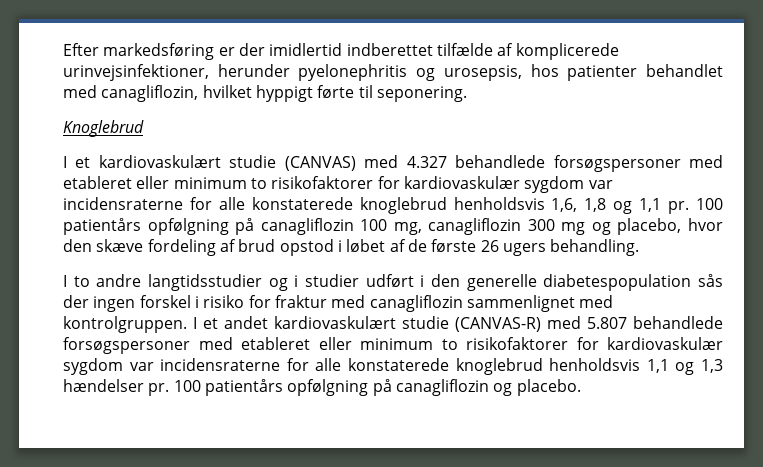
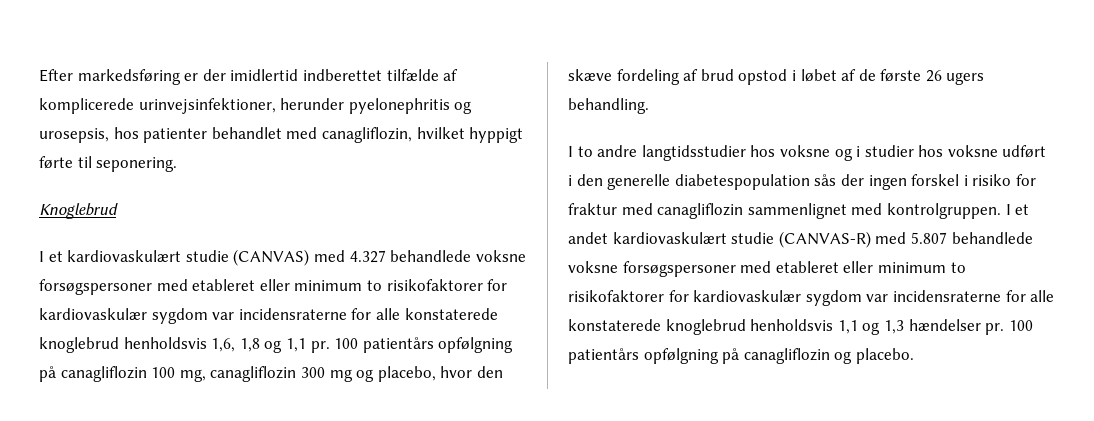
- I et kardiovaskulært studie (CANVAS) med 4.327 behandlede forsøgspersoner med etableret eller minimum to risikofaktorer for kardiovaskulær sygdom var incidensraterne for alle konstaterede knoglebrud henholdsvis 1,6, 1,8 og 1,1 pr.
+ I et kardiovaskulært studie (CANVAS) med 4.327 behandlede voksne forsøgspersoner med etableret eller minimum to risikofaktorer for kardiovaskulær sygdom var incidensraterne for alle konstaterede knoglebrud henholdsvis 1,6, 1,8 og 1,1 pr.
- I to andre langtidsstudier og i studier udført i den generelle diabetespopulation sås der ingen forskel i risiko for fraktur med canagliflozin sammenlignet med kontrolgruppen.
+ I to andre langtidsstudier hos voksne og i studier hos voksne udført i den generelle diabetespopulation sås der ingen forskel i risiko for fraktur med canagliflozin sammenlignet med kontrolgruppen.
- I et andet kardiovaskulært studie (CANVAS-R) med 5.807 behandlede forsøgspersoner med etableret eller minimum to risikofaktorer for kardiovaskulær sygdom var incidensraterne for alle konstaterede knoglebrud henholdsvis 1,1 og 1,3 hændelser pr.
+ I et andet kardiovaskulært studie (CANVAS-R) med 5.807 behandlede voksne forsøgspersoner med etableret eller minimum to risikofaktorer for kardiovaskulær sygdom var incidensraterne for alle konstaterede knoglebrud henholdsvis 1,1 og 1,3 hændelser pr.

